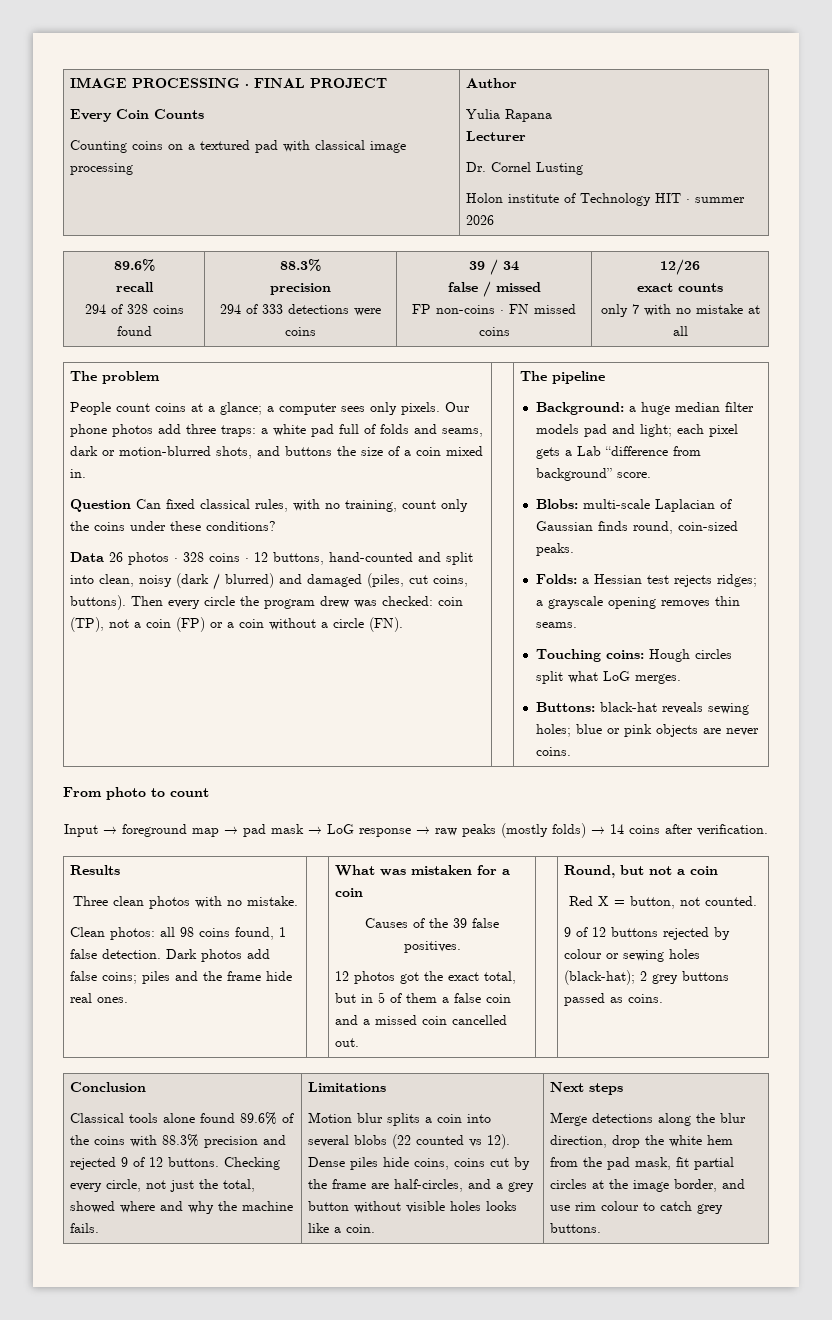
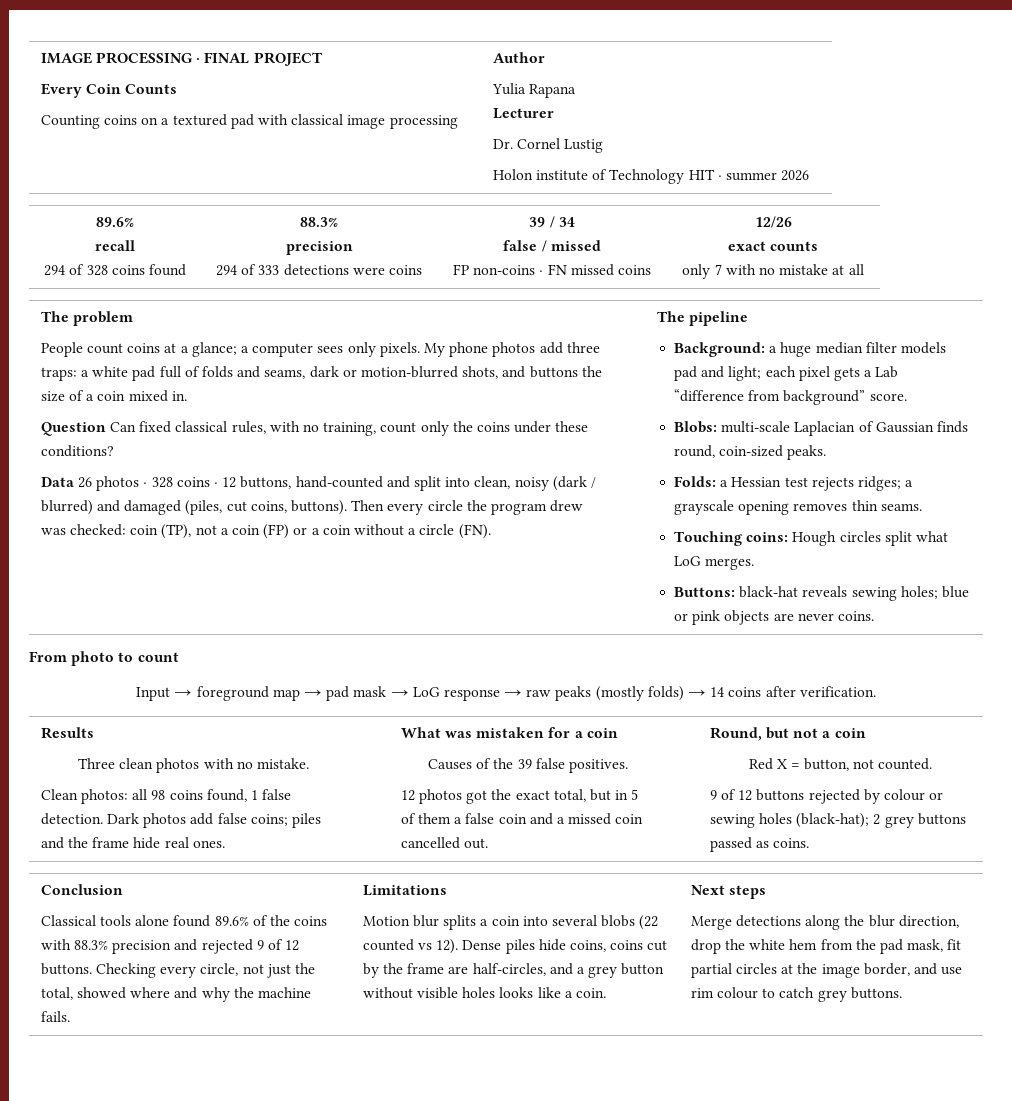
  IMAGE PROCESSING · FINAL PROJECT
  Every Coin Counts
  Counting coins on a textured pad with classical image processing | Author
  Yulia Rapana
  Lecturer
- Dr. Cornel Lusting
+ Dr. Cornel Lustig
- Our phone photos add three traps: a white pad full of folds and seams, dark or motion-blurred shots, and buttons the size of a coin mixed in.
+ My phone photos add three traps: a white pad full of folds and seams, dark or motion-blurred shots, and buttons the size of a coin mixed in.

